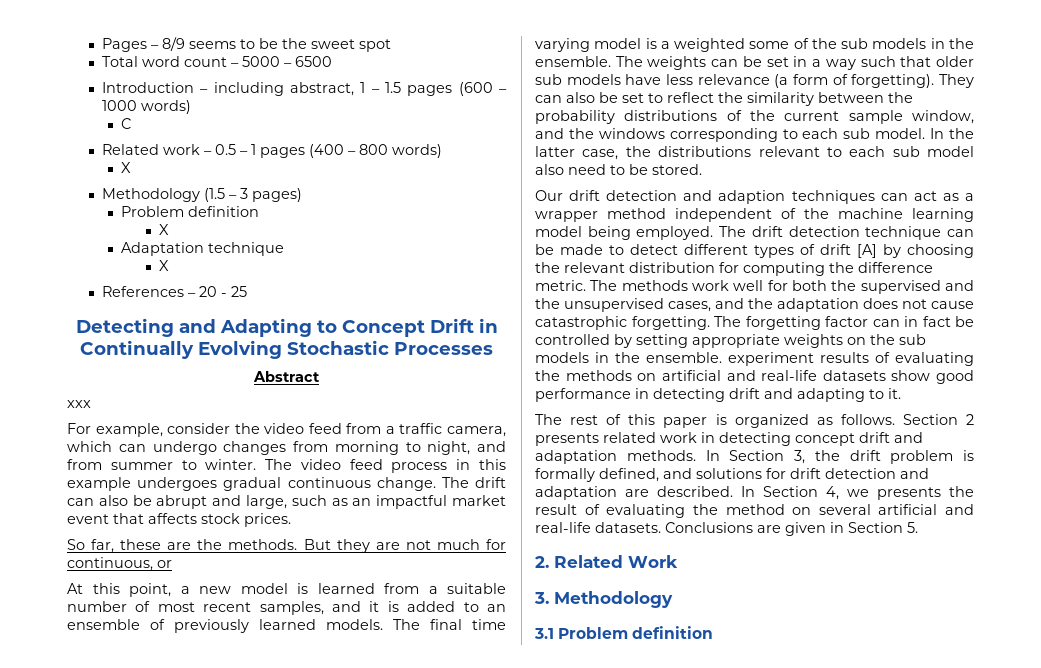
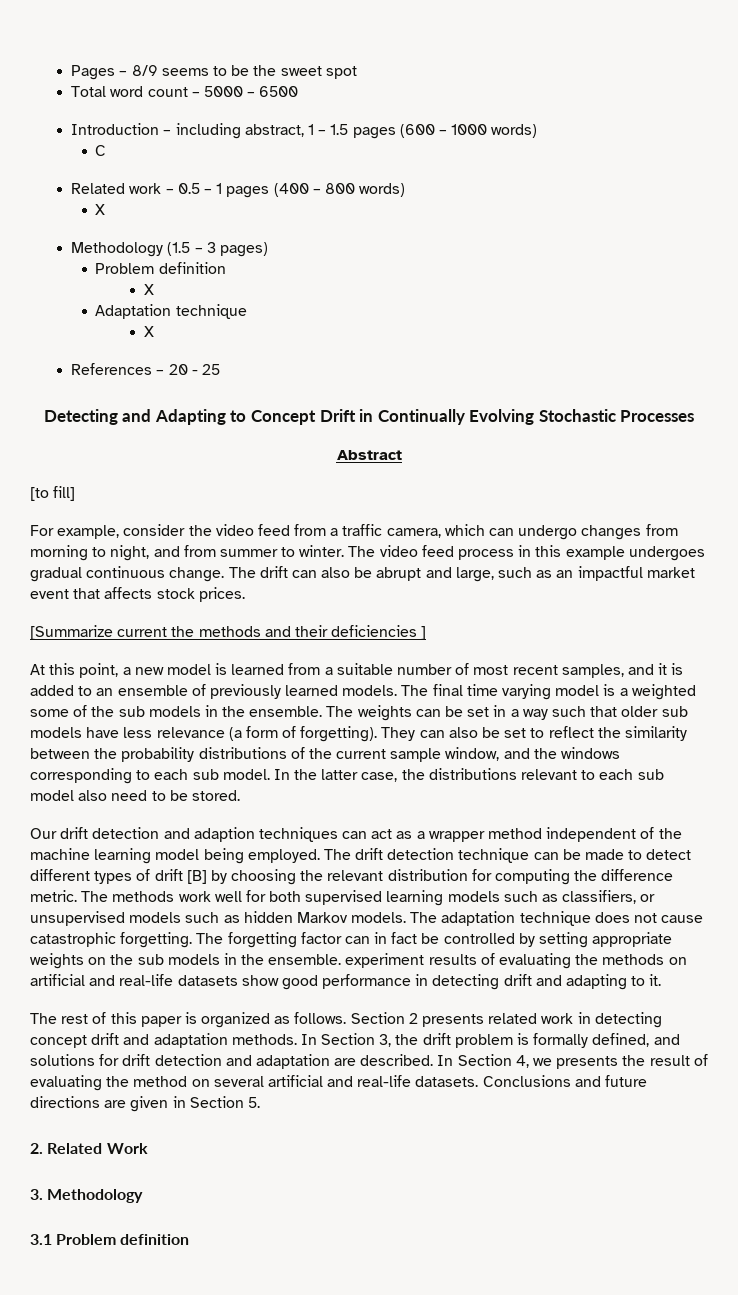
- xxx
+ [to fill]
- So far, these are the methods. But they are not much for continuous, or
+ [Summarize current the methods and their deficiencies ]
- The drift detection technique can be made to detect different types of drift [A] by choosing the relevant distribution for computing the difference metric.
+ The drift detection technique can be made to detect different types of drift [B] by choosing the relevant distribution for computing the difference metric.
- The methods work well for both the supervised and the unsupervised cases, and the adaptation does not cause catastrophic forgetting.
+ The methods work well for both supervised learning models such as classifiers, or unsupervised models such as hidden Markov models. The adaptation technique does not cause catastrophic forgetting.
- Conclusions are given in Section 5.
+ Conclusions and future directions are given in Section 5.

